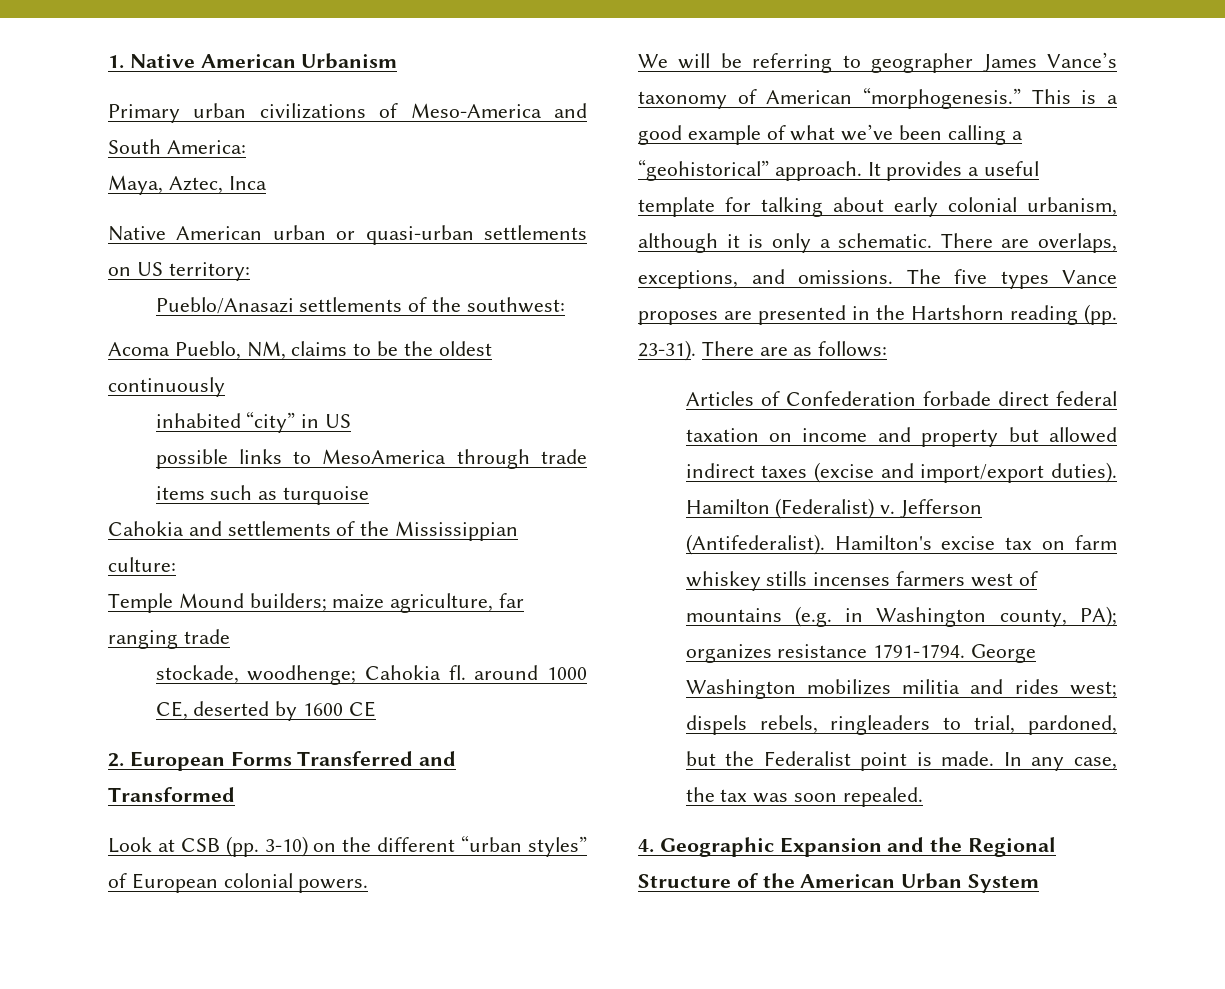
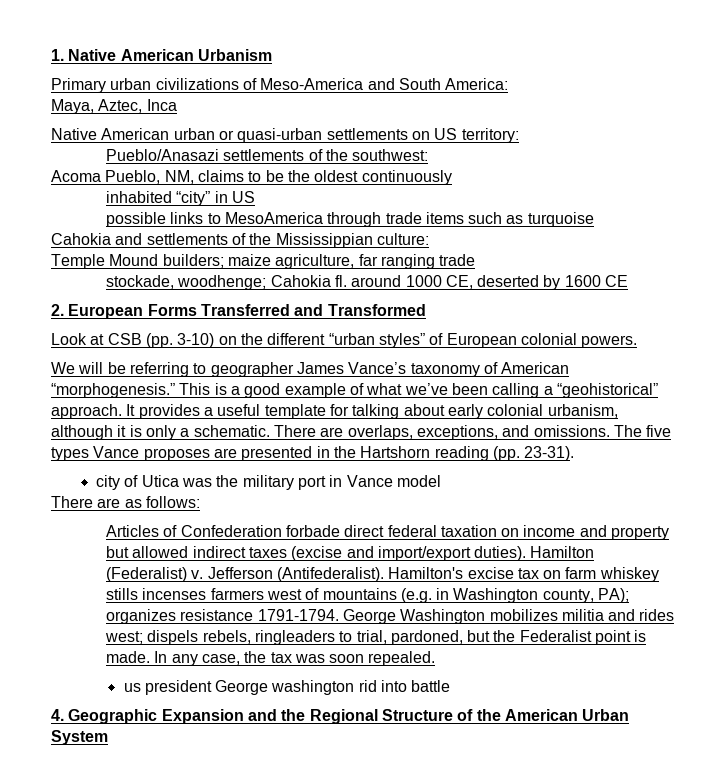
- The five types Vance proposes are presented in the Hartshorn reading (pp. 23-31). There are as follows:
+ The five types Vance proposes are presented in the Hartshorn reading (pp. 23-31).
+ city of Utica was the military port in Vance model
+ There are as follows:
+ us president George washington rid into battle

